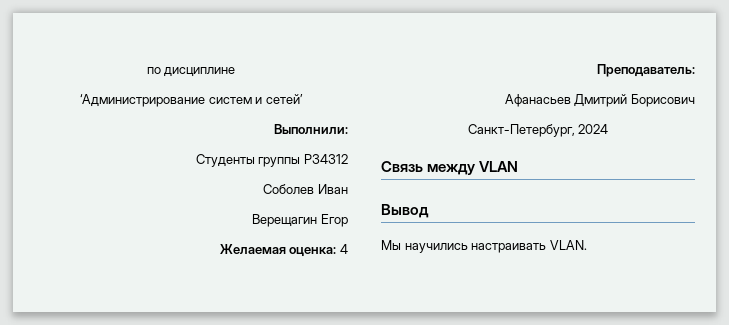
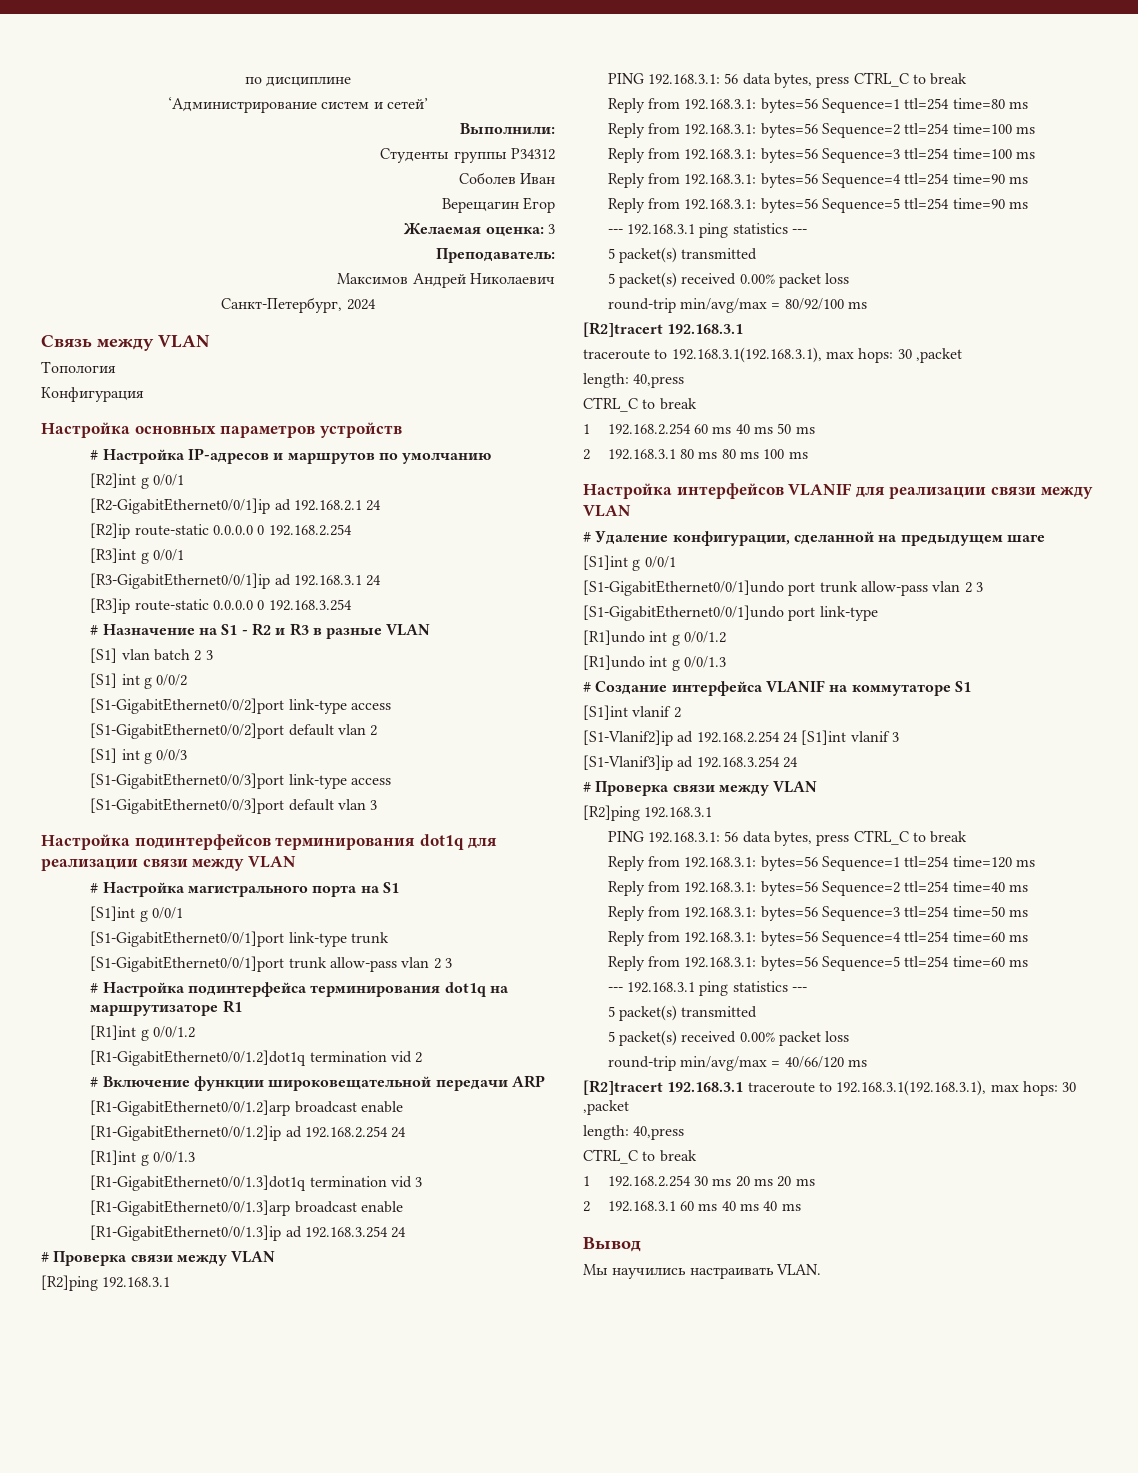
- Желаемая оценка: 4
+ Желаемая оценка: 3
- Афанасьев Дмитрий Борисович
+ Максимов Андрей Николаевич
+ Топология
+ Конфигурация
+ Настройка основных параметров устройств
+ # Настройка IP-адресов и маршрутов по умолчанию
+ [R2]int g 0/0/1
+ [R2-GigabitEthernet0/0/1]ip ad 192.168.2.1 24
+ [R2]ip route-static 0.0.0.0 0 192.168.2.254
+ [R3]int g 0/0/1
+ [R3-GigabitEthernet0/0/1]ip ad 192.168.3.1 24
+ [R3]ip route-static 0.0.0.0 0 192.168.3.254
+ # Назначение на S1 - R2 и R3 в разные VLAN
+ [S1] vlan batch 2 3
+ [S1] int g 0/0/2
+ [S1-GigabitEthernet0/0/2]port link-type access
+ [S1-GigabitEthernet0/0/2]port default vlan 2
+ [S1] int g 0/0/3
+ [S1-GigabitEthernet0/0/3]port link-type access
+ [S1-GigabitEthernet0/0/3]port default vlan 3
+ Настройка подинтерфейсов терминирования dot1q для реализации связи между VLAN
+ # Настройка магистрального порта на S1
+ [S1]int g 0/0/1
+ [S1-GigabitEthernet0/0/1]port link-type trunk
+ [S1-GigabitEthernet0/0/1]port trunk allow-pass vlan 2 3
+ # Настройка подинтерфейса терминирования dot1q на маршрутизаторе R1
+ [R1]int g 0/0/1.2
+ [R1-GigabitEthernet0/0/1.2]dot1q termination vid 2
+ # Включение функции широковещательной передачи ARP
+ [R1-GigabitEthernet0/0/1.2]arp broadcast enable
+ [R1-GigabitEthernet0/0/1.2]ip ad 192.168.2.254 24
+ [R1]int g 0/0/1.3
+ [R1-GigabitEthernet0/0/1.3]dot1q termination vid 3
+ [R1-GigabitEthernet0/0/1.3]arp broadcast enable
+ [R1-GigabitEthernet0/0/1.3]ip ad 192.168.3.254 24
+ # Проверка связи между VLAN
+ [R2]ping 192.168.3.1
+ PING 192.168.3.1: 56 data bytes, press CTRL_C to break
+ Reply from 192.168.3.1: bytes=56 Sequence=1 ttl=254 time=80 ms
+ Reply from 192.168.3.1: bytes=56 Sequence=2 ttl=254 time=100 ms
+ Reply from 192.168.3.1: bytes=56 Sequence=3 ttl=254 time=100 ms
+ Reply from 192.168.3.1: bytes=56 Sequence=4 ttl=254 time=90 ms
+ Reply from 192.168.3.1: bytes=56 Sequence=5 ttl=254 time=90 ms
+ --- 192.168.3.1 ping statistics ---
+ 5 packet(s) transmitted
+ 5 packet(s) received 0.00% packet loss
+ round-trip min/avg/max = 80/92/100 ms
+ [R2]tracert 192.168.3.1
+ traceroute to 192.168.3.1(192.168.3.1), max hops: 30 ,packet
+ length: 40,press
+ CTRL_C to break
+ 1 192.168.2.254 60 ms 40 ms 50 ms
+ 2 192.168.3.1 80 ms 80 ms 100 ms
+ Настройка интерфейсов VLANIF для реализации связи между VLAN
+ # Удаление конфигурации, сделанной на предыдущем шаге
+ [S1]int g 0/0/1
+ [S1-GigabitEthernet0/0/1]undo port trunk allow-pass vlan 2 3
+ [S1-GigabitEthernet0/0/1]undo port link-type
+ [R1]undo int g 0/0/1.2
+ [R1]undo int g 0/0/1.3
+ # Создание интерфейса VLANIF на коммутаторе S1
+ [S1]int vlanif 2
+ [S1-Vlanif2]ip ad 192.168.2.254 24 [S1]int vlanif 3
+ [S1-Vlanif3]ip ad 192.168.3.254 24
+ # Проверка связи между VLAN
+ [R2]ping 192.168.3.1
+ PING 192.168.3.1: 56 data bytes, press CTRL_C to break
+ Reply from 192.168.3.1: bytes=56 Sequence=1 ttl=254 time=120 ms
+ Reply from 192.168.3.1: bytes=56 Sequence=2 ttl=254 time=40 ms
+ Reply from 192.168.3.1: bytes=56 Sequence=3 ttl=254 time=50 ms
+ Reply from 192.168.3.1: bytes=56 Sequence=4 ttl=254 time=60 ms
+ Reply from 192.168.3.1: bytes=56 Sequence=5 ttl=254 time=60 ms
+ --- 192.168.3.1 ping statistics ---
+ 5 packet(s) transmitted
+ 5 packet(s) received 0.00% packet loss
+ round-trip min/avg/max = 40/66/120 ms
+ [R2]tracert 192.168.3.1 traceroute to 192.168.3.1(192.168.3.1), max hops: 30 ,packet
+ length: 40,press
+ CTRL_C to break
+ 1 192.168.2.254 30 ms 20 ms 20 ms
+ 2 192.168.3.1 60 ms 40 ms 40 ms

